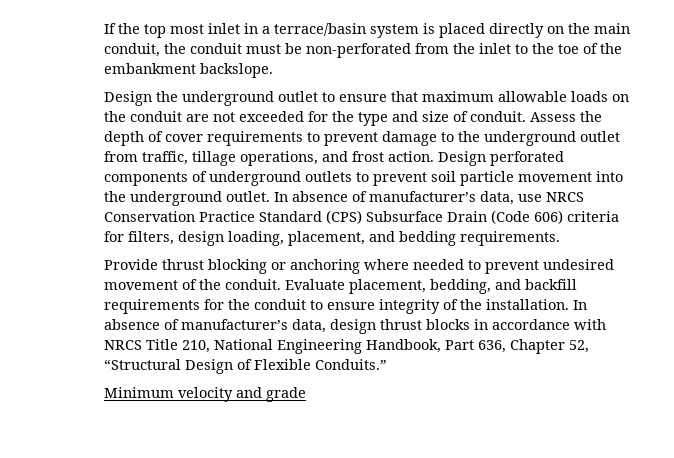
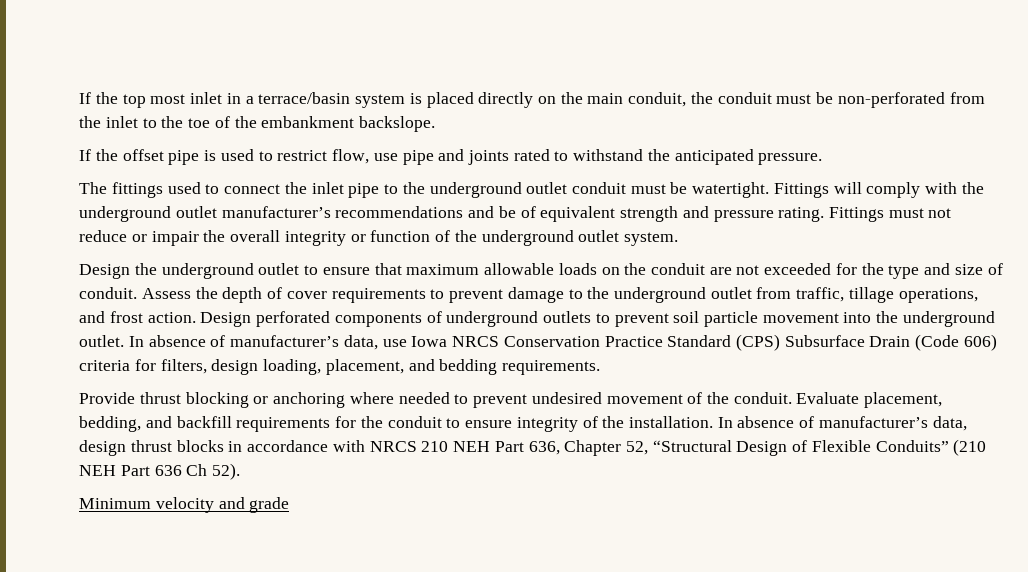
+ If the offset pipe is used to restrict flow, use pipe and joints rated to withstand the anticipated pressure.
+ The fittings used to connect the inlet pipe to the underground outlet conduit must be watertight. Fittings will comply with the underground outlet manufacturer’s recommendations and be of equivalent strength and pressure rating. Fittings must not reduce or impair the overall integrity or function of the underground outlet system.
- In absence of manufacturer’s data, use NRCS Conservation Practice Standard (CPS) Subsurface Drain (Code 606) criteria for filters, design loading, placement, and bedding requirements.
+ In absence of manufacturer’s data, use Iowa NRCS Conservation Practice Standard (CPS) Subsurface Drain (Code 606) criteria for filters, design loading, placement, and bedding requirements.
- In absence of manufacturer’s data, design thrust blocks in accordance with NRCS Title 210, National Engineering Handbook, Part 636, Chapter 52, “Structural Design of Flexible Conduits.”
+ In absence of manufacturer’s data, design thrust blocks in accordance with NRCS 210 NEH Part 636, Chapter 52, “Structural Design of Flexible Conduits” (210 NEH Part 636 Ch 52).

